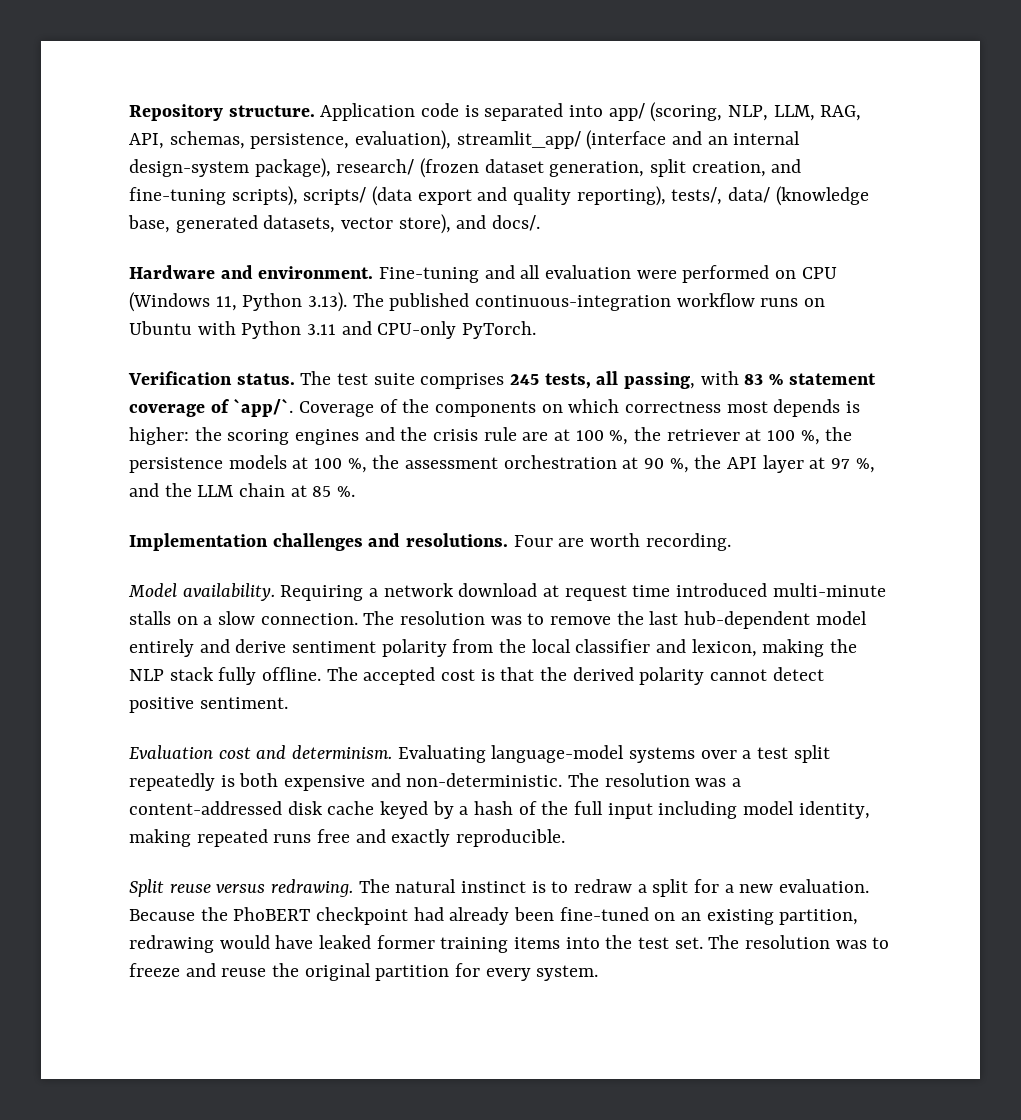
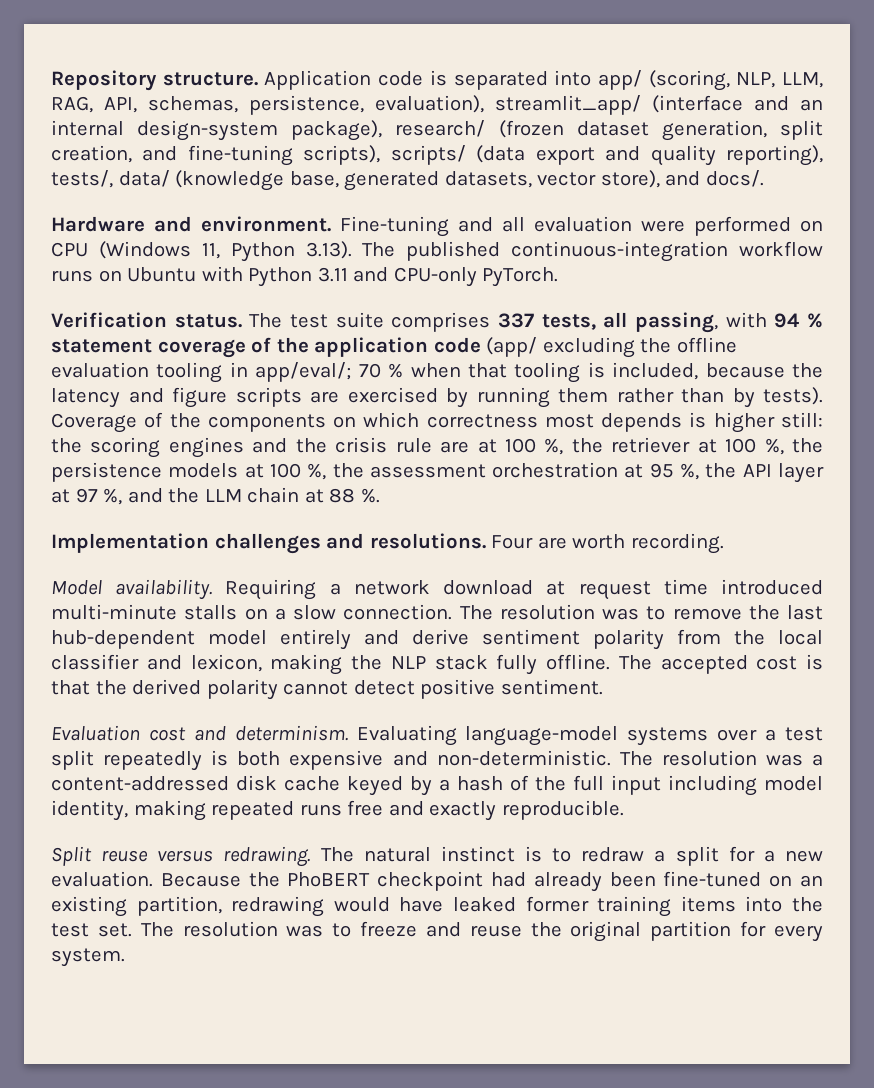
- The test suite comprises 245 tests, all passing, with 83 % statement coverage of `app/`.
+ The test suite comprises 337 tests, all passing, with 94 % statement coverage of the application code (app/ excluding the offline evaluation tooling in app/eval/; 70 % when that tooling is included, because the latency and figure scripts are exercised by running them rather than by tests).
- Coverage of the components on which correctness most depends is higher: the scoring engines and the crisis rule are at 100 %, the retriever at 100 %, the persistence models at 100 %, the assessment orchestration at 90 %, the API layer at 97 %, and the LLM chain at 85 %.
+ Coverage of the components on which correctness most depends is higher still: the scoring engines and the crisis rule are at 100 %, the retriever at 100 %, the persistence models at 100 %, the assessment orchestration at 95 %, the API layer at 97 %, and the LLM chain at 88 %.

